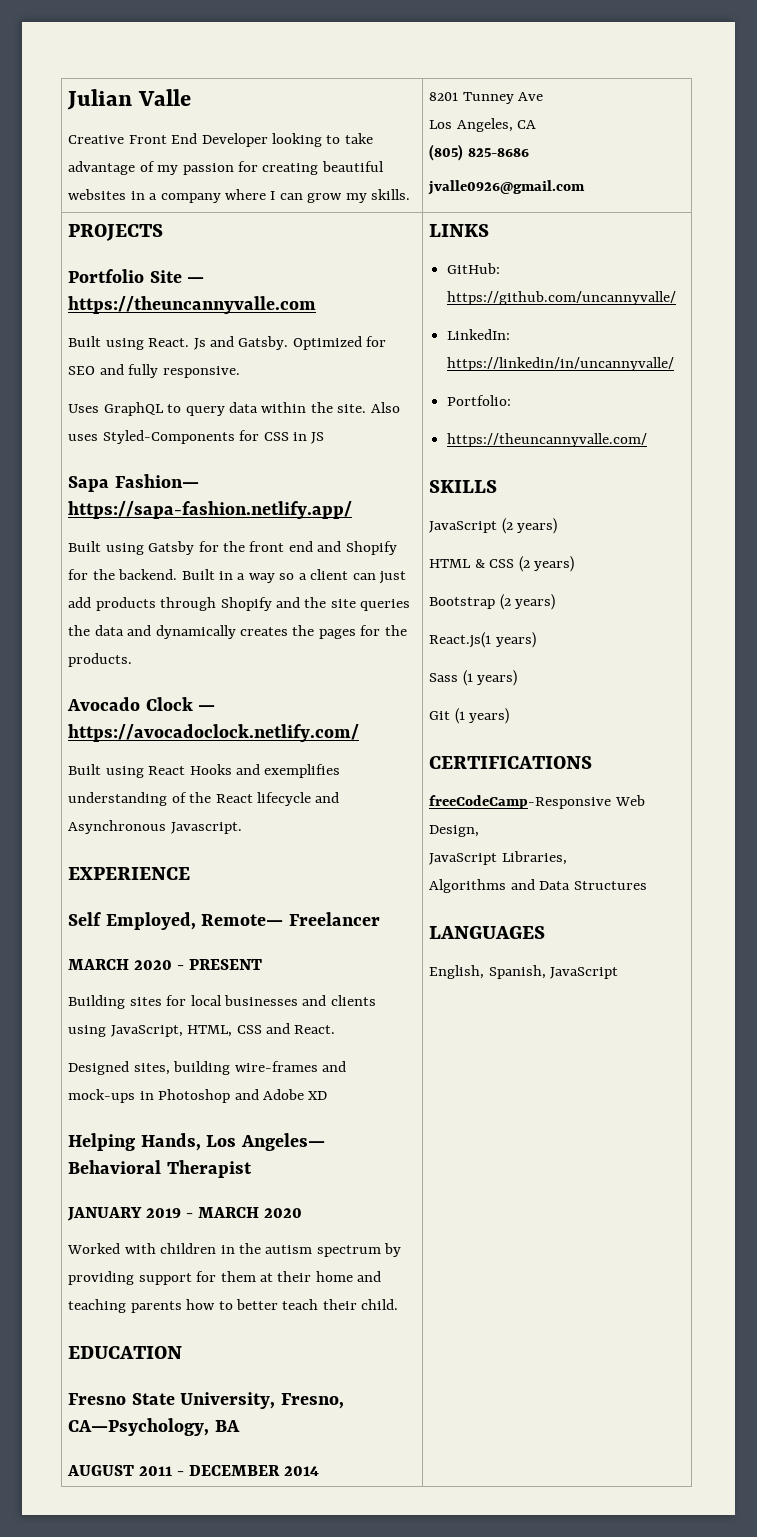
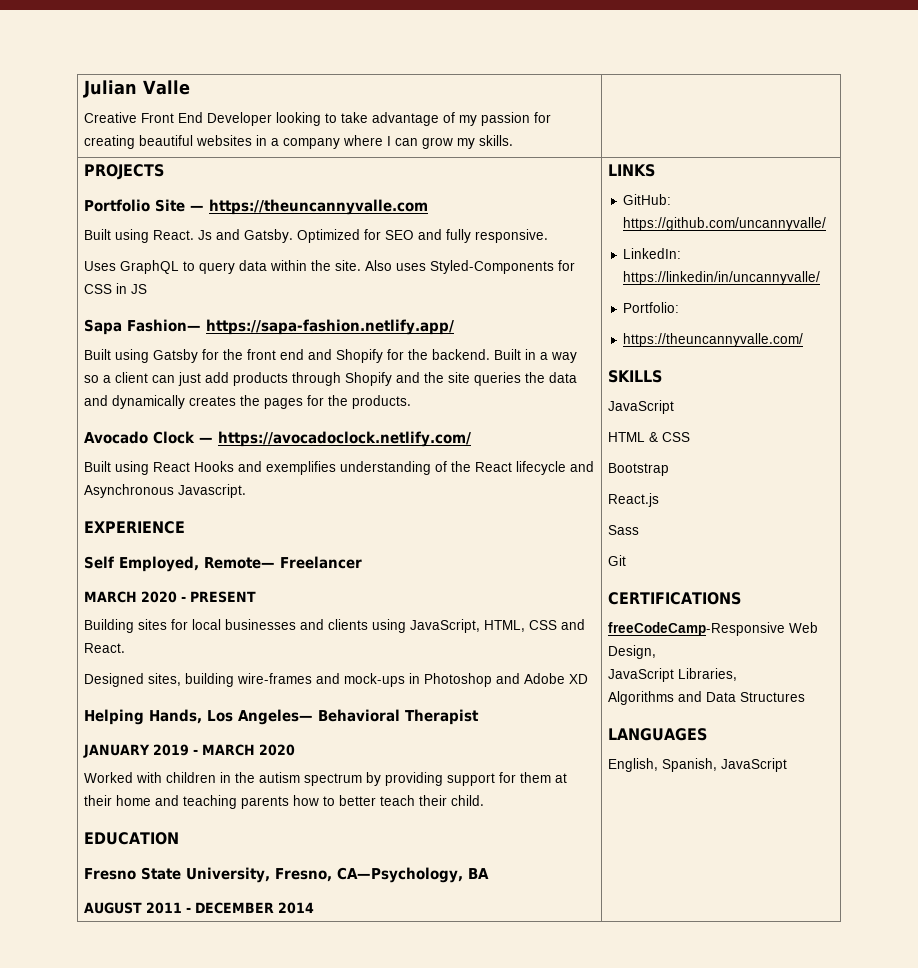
  Julian Valle
- Creative Front End Developer looking to take advantage of my passion for creating beautiful websites in a company where I can grow my skills. | 8201 Tunney Ave
- Los Angeles, CA
- (805) 825-8686
- jvalle0926@gmail.com
+ Creative Front End Developer looking to take advantage of my passion for creating beautiful websites in a company where I can grow my skills. |
  SKILLS
- JavaScript (2 years)
+ JavaScript
- HTML & CSS (2 years)
+ HTML & CSS
- Bootstrap (2 years)
- React.js(1 years)
+ Bootstrap
+ React.js
- Sass (1 years)
+ Sass
- Git (1 years)
+ Git

